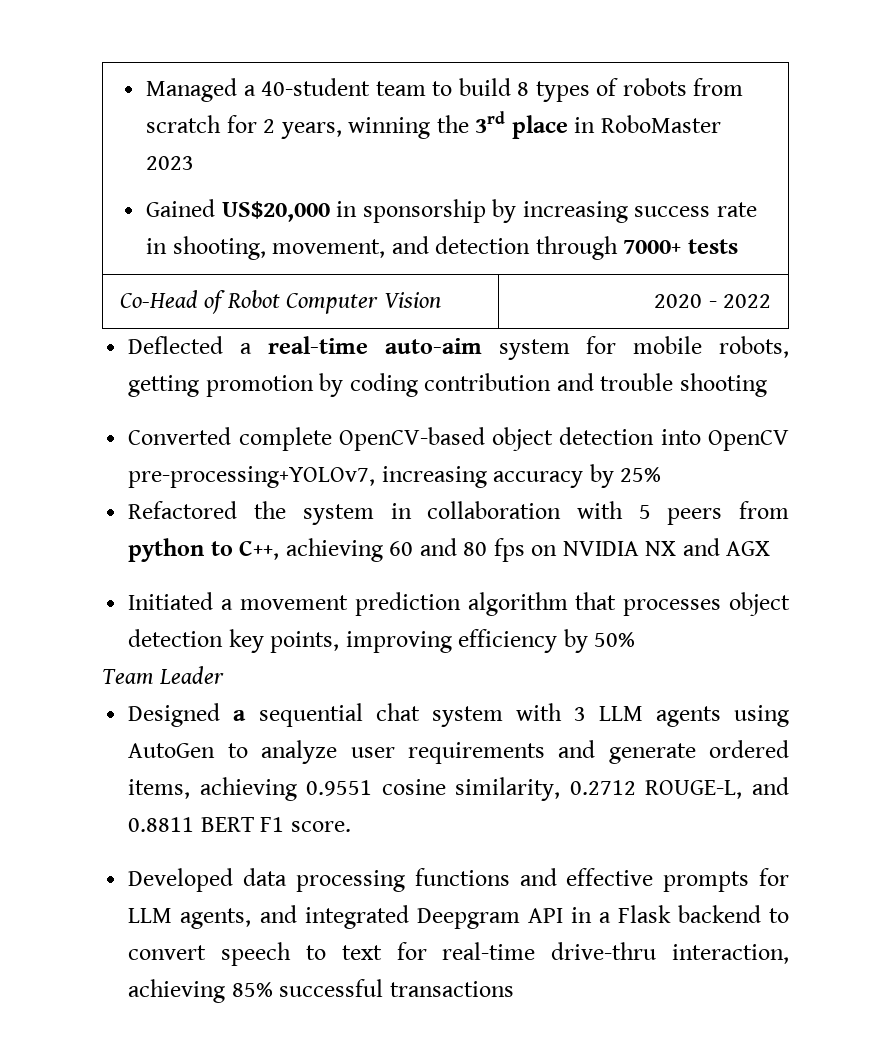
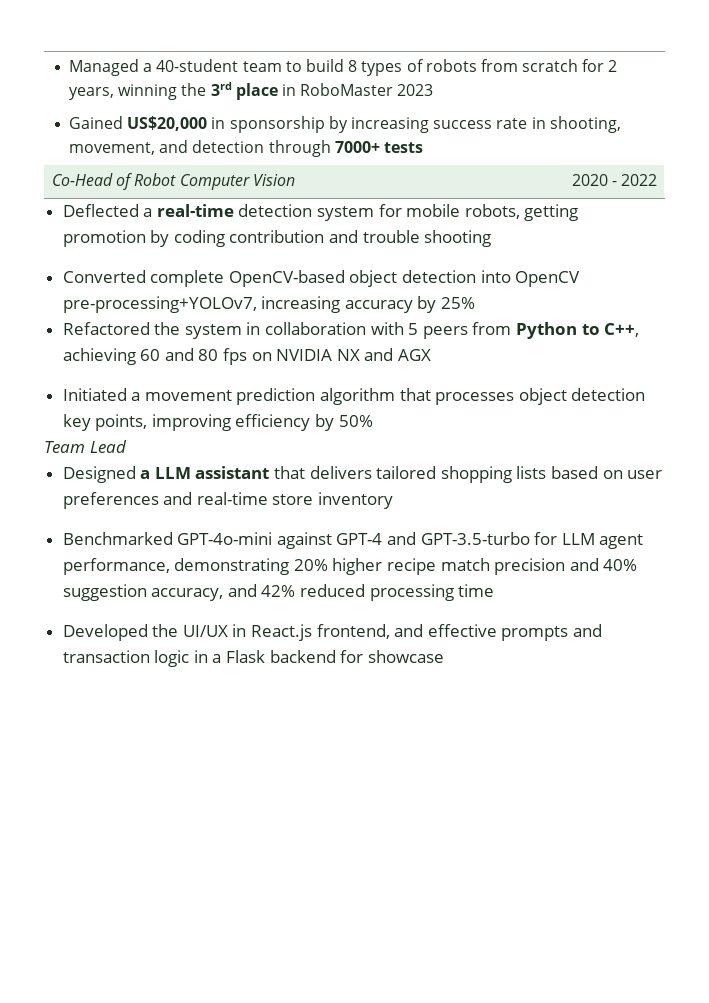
- Deflected a real-time auto-aim system for mobile robots, getting promotion by coding contribution and trouble shooting
+ Deflected a real-time detection system for mobile robots, getting promotion by coding contribution and trouble shooting
- Refactored the system in collaboration with 5 peers from python to C++, achieving 60 and 80 fps on NVIDIA NX and AGX
+ Refactored the system in collaboration with 5 peers from Python to C++, achieving 60 and 80 fps on NVIDIA NX and AGX
- Team Leader
+ Team Lead
- Designed a sequential chat system with 3 LLM agents using AutoGen to analyze user requirements and generate ordered items, achieving 0.9551 cosine similarity, 0.2712 ROUGE-L, and 0.8811 BERT F1 score.
- Developed data processing functions and effective prompts for LLM agents, and integrated Deepgram API in a Flask backend to convert speech to text for real-time drive-thru interaction, achieving 85% successful transactions
+ Designed a LLM assistant that delivers tailored shopping lists based on user preferences and real-time store inventory
+ Benchmarked GPT-4o-mini against GPT-4 and GPT-3.5-turbo for LLM agent performance, demonstrating 20% higher recipe match precision and 40% suggestion accuracy, and 42% reduced processing time
+ Developed the UI/UX in React.js frontend, and effective prompts and transaction logic in a Flask backend for showcase

